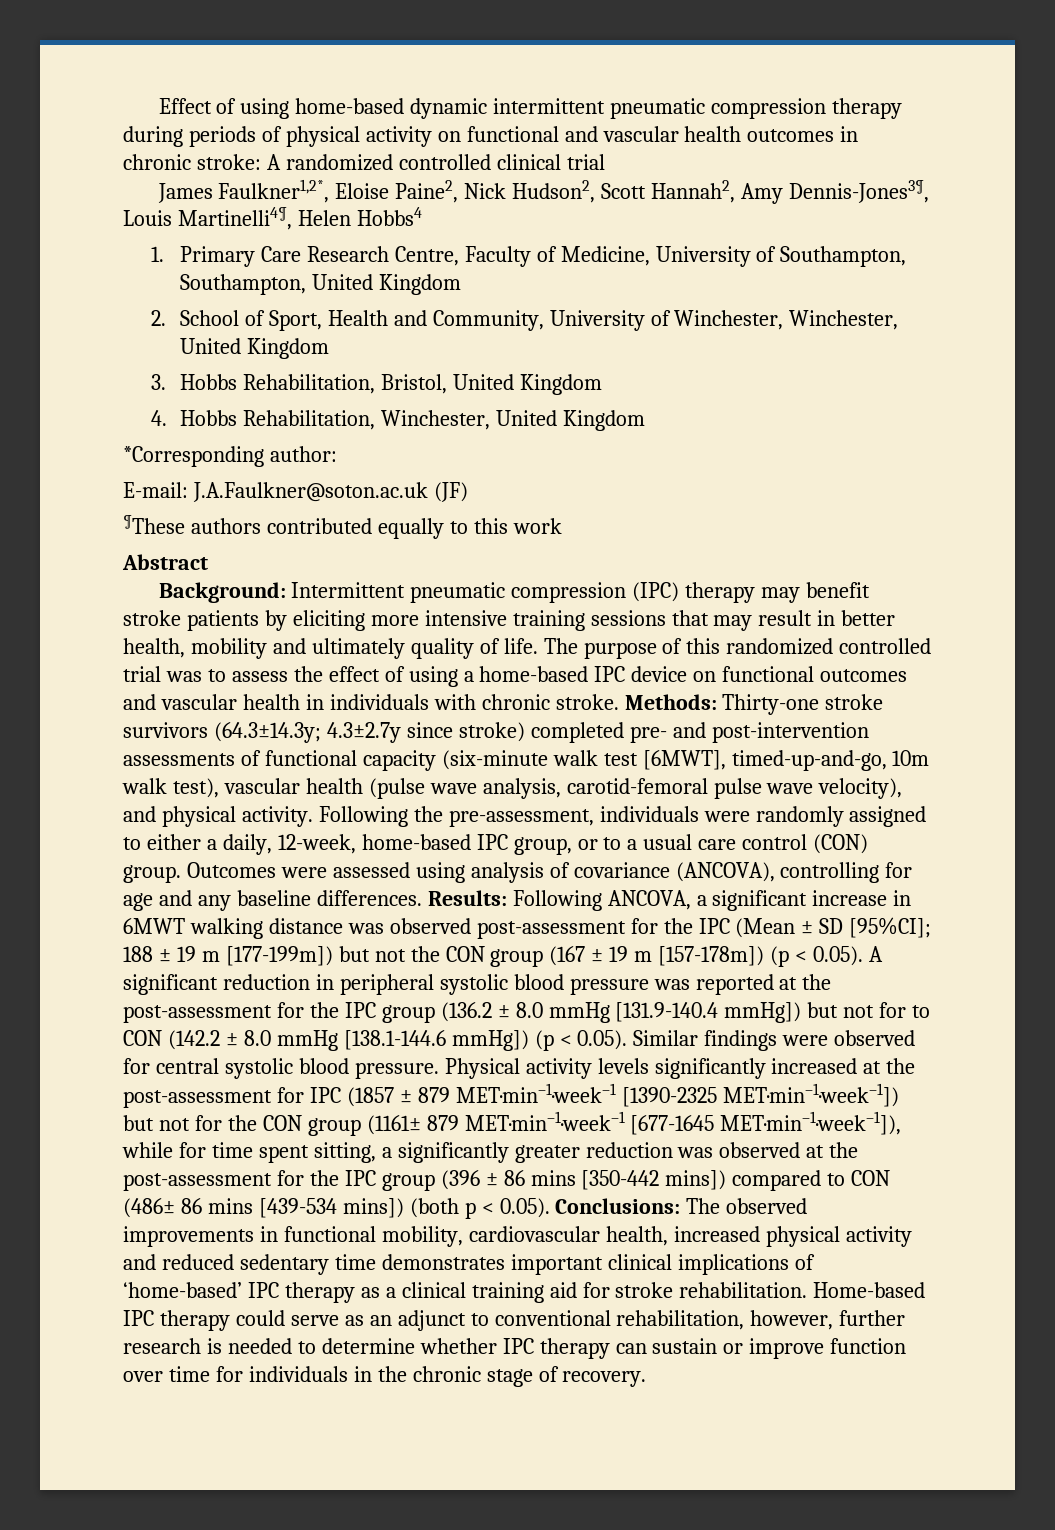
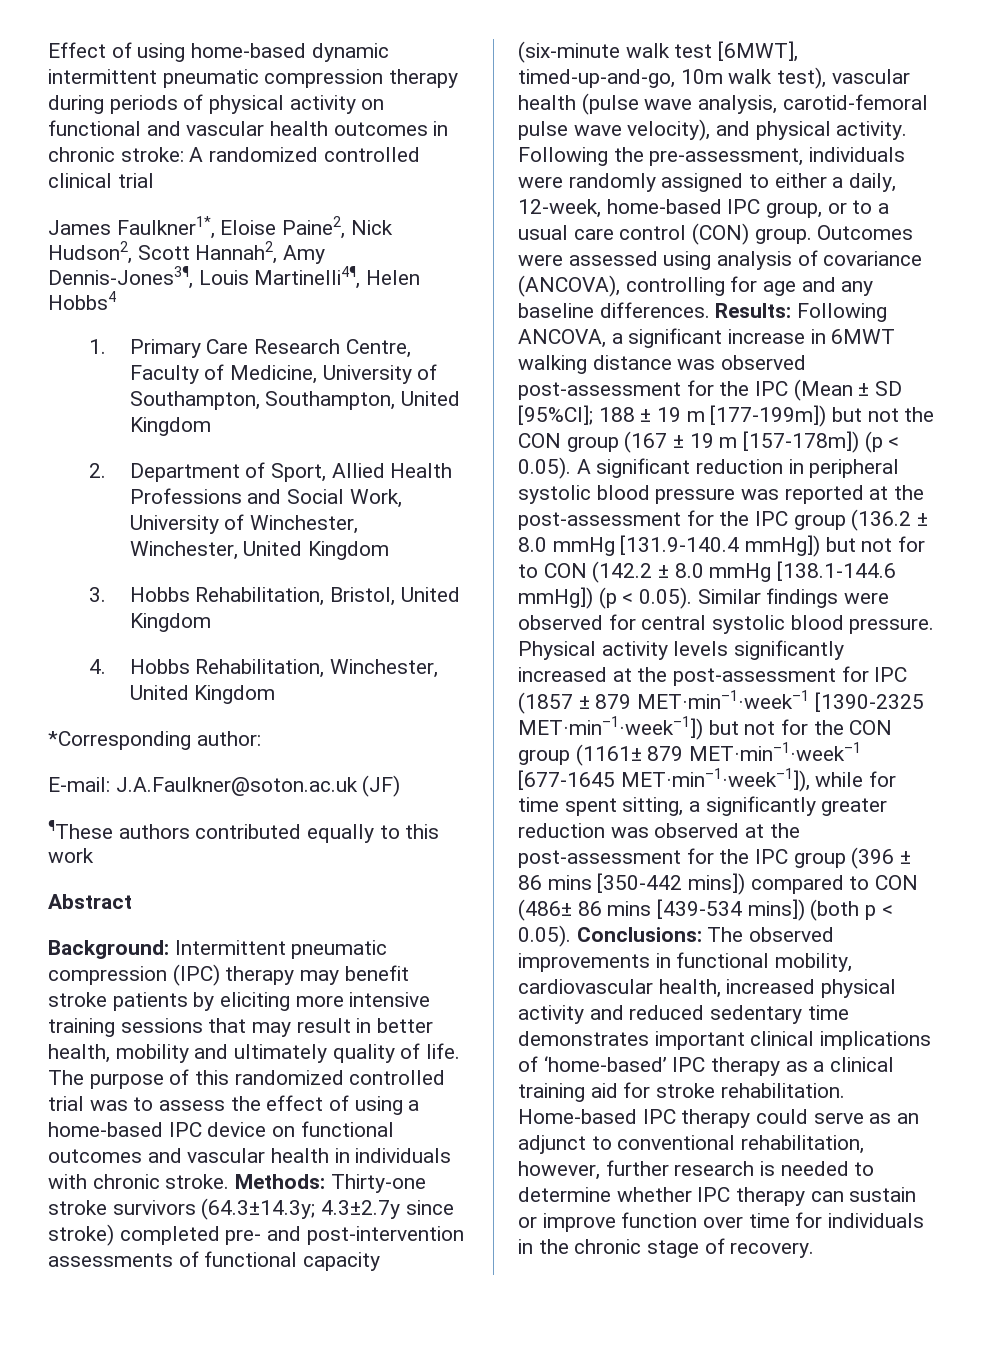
- James Faulkner1,2*, Eloise Paine2, Nick Hudson2, Scott Hannah2, Amy Dennis-Jones3¶, Louis Martinelli4¶, Helen Hobbs4
+ James Faulkner1*, Eloise Paine2, Nick Hudson2, Scott Hannah2, Amy Dennis-Jones3¶, Louis Martinelli4¶, Helen Hobbs4
- 2. School of Sport, Health and Community, University of Winchester, Winchester, United Kingdom
+ 2. Department of Sport, Allied Health Professions and Social Work, University of Winchester, Winchester, United Kingdom

